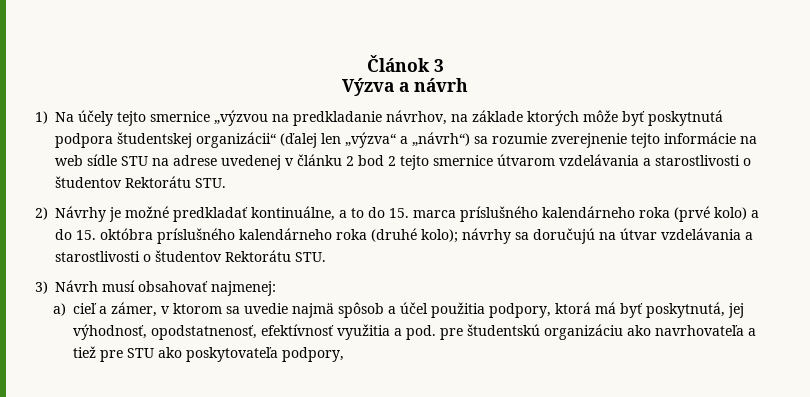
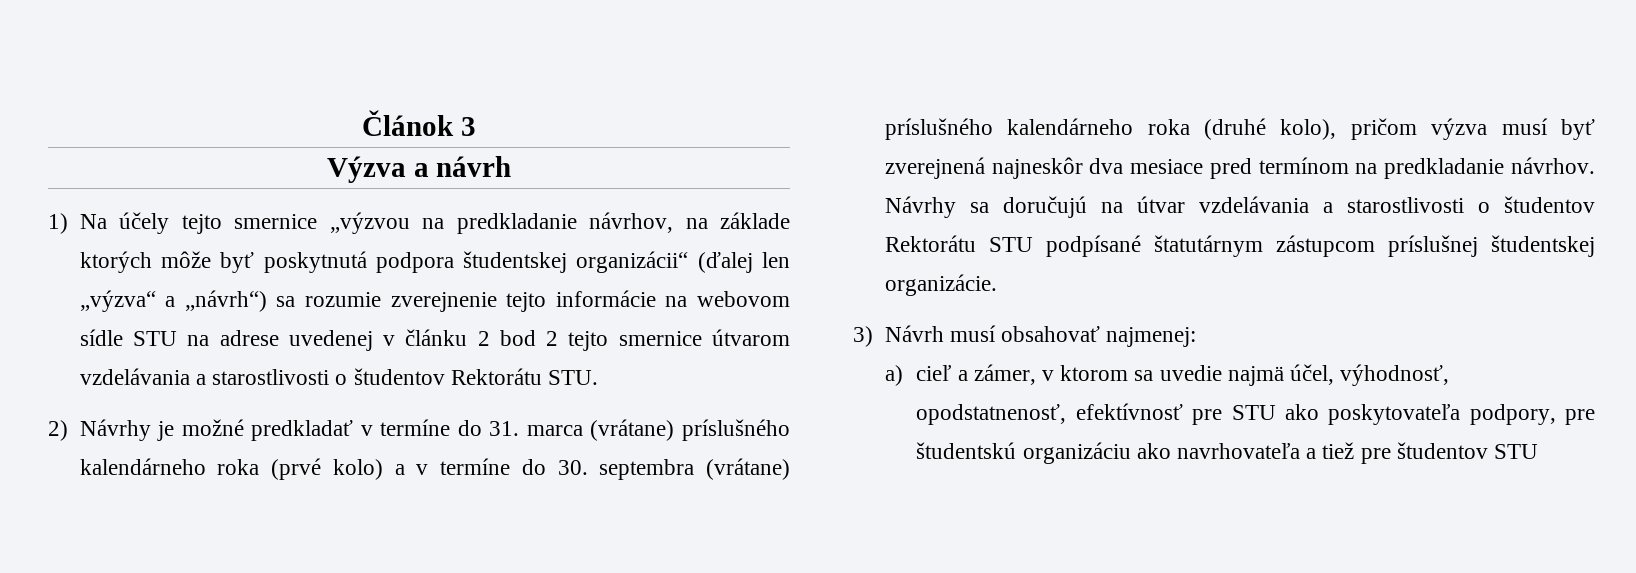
- 1) Na účely tejto smernice „výzvou na predkladanie návrhov, na základe ktorých môže byť poskytnutá podpora študentskej organizácii“ (ďalej len „výzva“ a „návrh“) sa rozumie zverejnenie tejto informácie na web sídle STU na adrese uvedenej v článku 2 bod 2 tejto smernice útvarom vzdelávania a starostlivosti o študentov Rektorátu STU.
+ 1) Na účely tejto smernice „výzvou na predkladanie návrhov, na základe ktorých môže byť poskytnutá podpora študentskej organizácii“ (ďalej len „výzva“ a „návrh“) sa rozumie zverejnenie tejto informácie na webovom sídle STU na adrese uvedenej v článku 2 bod 2 tejto smernice útvarom vzdelávania a starostlivosti o študentov Rektorátu STU.
- 2) Návrhy je možné predkladať kontinuálne, a to do 15. marca príslušného kalendárneho roka (prvé kolo) a do 15. októbra príslušného kalendárneho roka (druhé kolo); návrhy sa doručujú na útvar vzdelávania a starostlivosti o študentov Rektorátu STU.
+ 2) Návrhy je možné predkladať v termíne do 31. marca (vrátane) príslušného kalendárneho roka (prvé kolo) a v termíne do 30. septembra (vrátane) príslušného kalendárneho roka (druhé kolo), pričom výzva musí byť zverejnená najneskôr dva mesiace pred termínom na predkladanie návrhov. Návrhy sa doručujú na útvar vzdelávania a starostlivosti o študentov Rektorátu STU podpísané štatutárnym zástupcom príslušnej študentskej organizácie.
- a) cieľ a zámer, v ktorom sa uvedie najmä spôsob a účel použitia podpory, ktorá má byť poskytnutá, jej výhodnosť, opodstatnenosť, efektívnosť využitia a pod. pre študentskú organizáciu ako navrhovateľa a tiež pre STU ako poskytovateľa podpory,
+ a) cieľ a zámer, v ktorom sa uvedie najmä účel, výhodnosť, opodstatnenosť, efektívnosť pre STU ako poskytovateľa podpory, pre študentskú organizáciu ako navrhovateľa a tiež pre študentov STU

